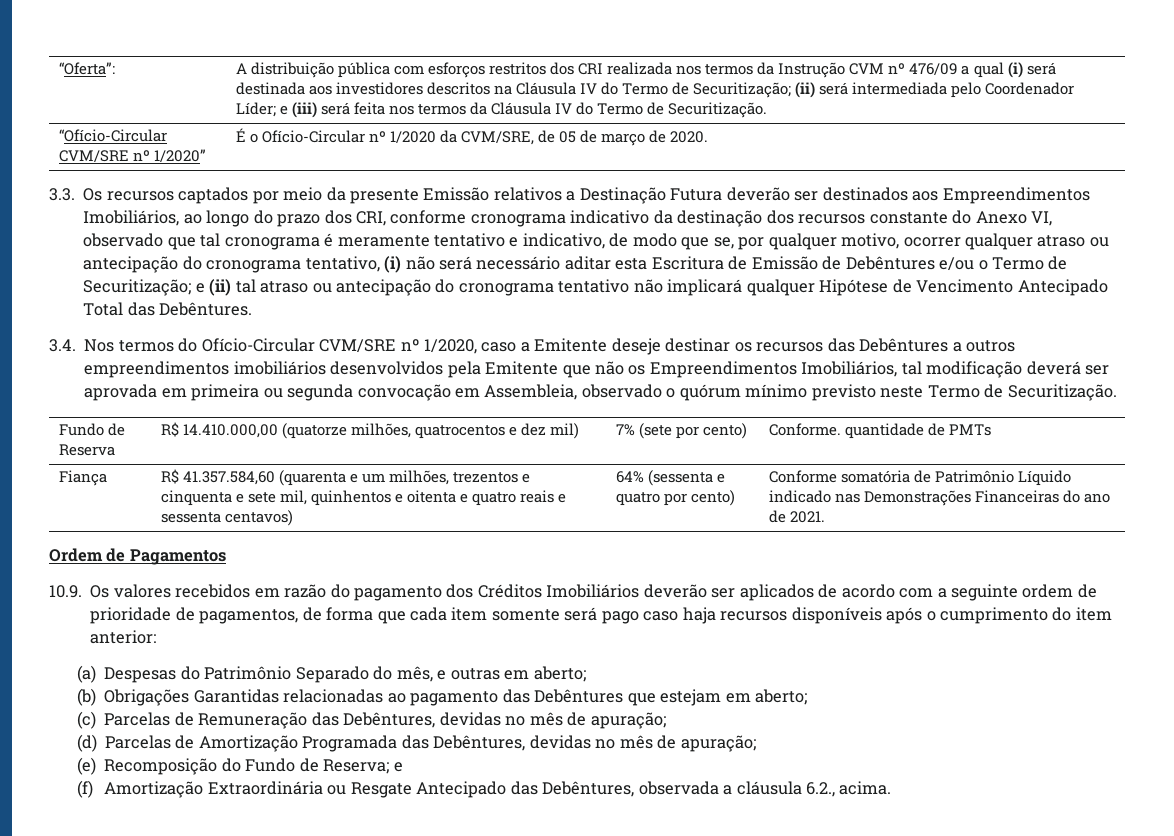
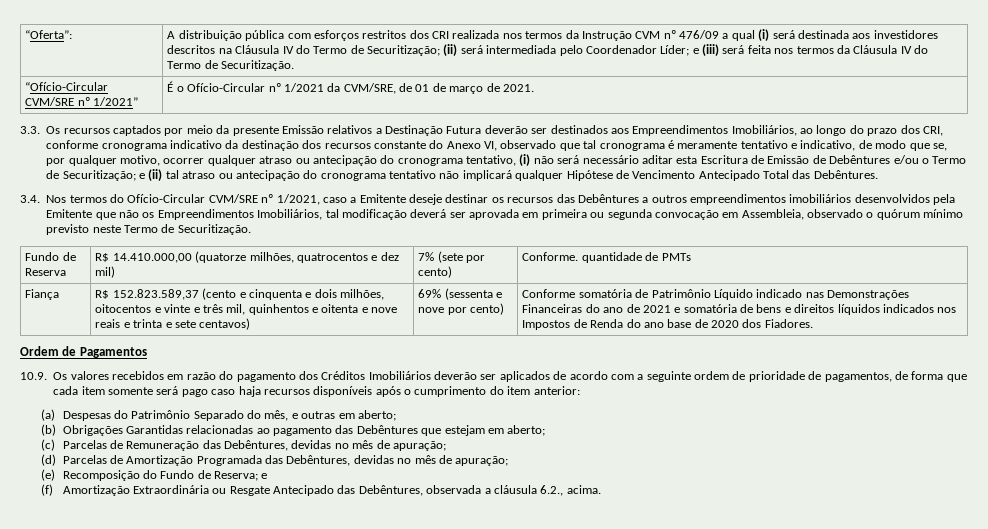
- “Ofício-Circular CVM/SRE nº 1/2020” | É o Ofício-Circular nº 1/2020 da CVM/SRE, de 05 de março de 2020.
+ “Ofício-Circular CVM/SRE nº 1/2021” | É o Ofício-Circular nº 1/2021 da CVM/SRE, de 01 de março de 2021.
- 3.4. Nos termos do Ofício-Circular CVM/SRE nº 1/2020, caso a Emitente deseje destinar os recursos das Debêntures a outros empreendimentos imobiliários desenvolvidos pela Emitente que não os Empreendimentos Imobiliários, tal modificação deverá ser aprovada em primeira ou segunda convocação em Assembleia, observado o quórum mínimo previsto neste Termo de Securitização.
+ 3.4. Nos termos do Ofício-Circular CVM/SRE nº 1/2021, caso a Emitente deseje destinar os recursos das Debêntures a outros empreendimentos imobiliários desenvolvidos pela Emitente que não os Empreendimentos Imobiliários, tal modificação deverá ser aprovada em primeira ou segunda convocação em Assembleia, observado o quórum mínimo previsto neste Termo de Securitização.
- R$ 41.357.584,60 (quarenta e um milhões, trezentos e cinquenta e sete mil, quinhentos e oitenta e quatro reais e sessenta centavos)
+ R$ 152.823.589,37 (cento e cinquenta e dois milhões, oitocentos e vinte e três mil, quinhentos e oitenta e nove reais e trinta e sete centavos)
- 64% (sessenta e quatro por cento)
+ 69% (sessenta e nove por cento)
- Conforme somatória de Patrimônio Líquido indicado nas Demonstrações Financeiras do ano de 2021.
+ Conforme somatória de Patrimônio Líquido indicado nas Demonstrações Financeiras do ano de 2021 e somatória de bens e direitos líquidos indicados nos Impostos de Renda do ano base de 2020 dos Fiadores.

